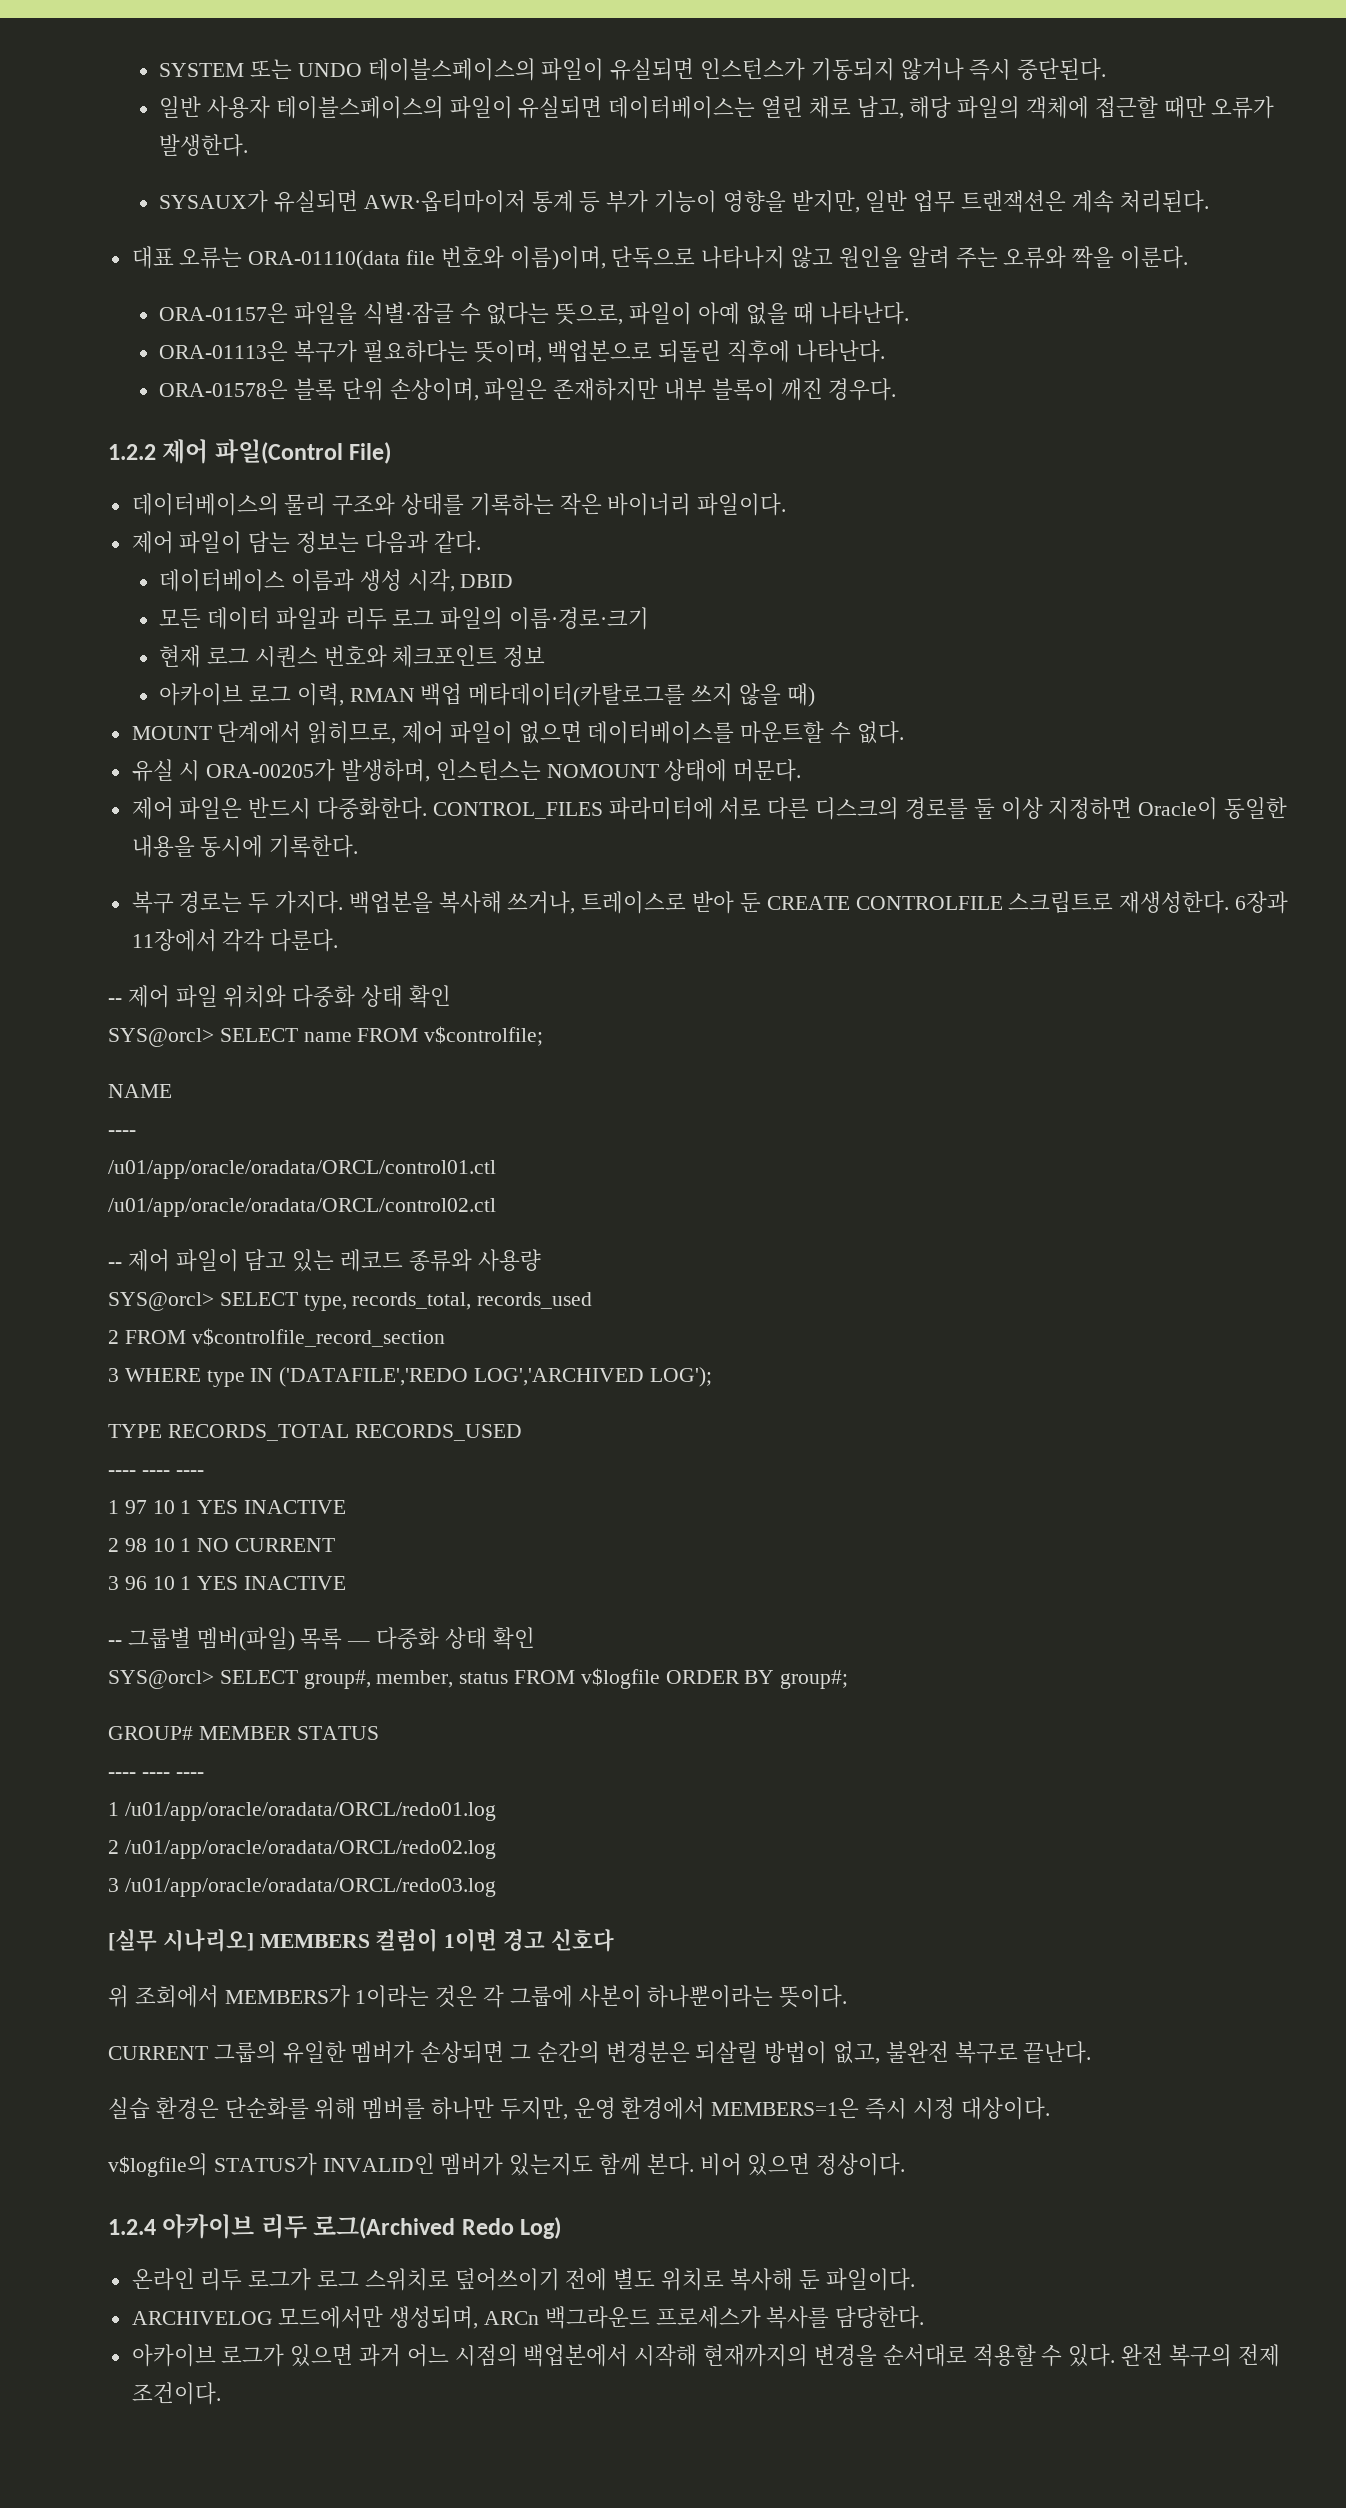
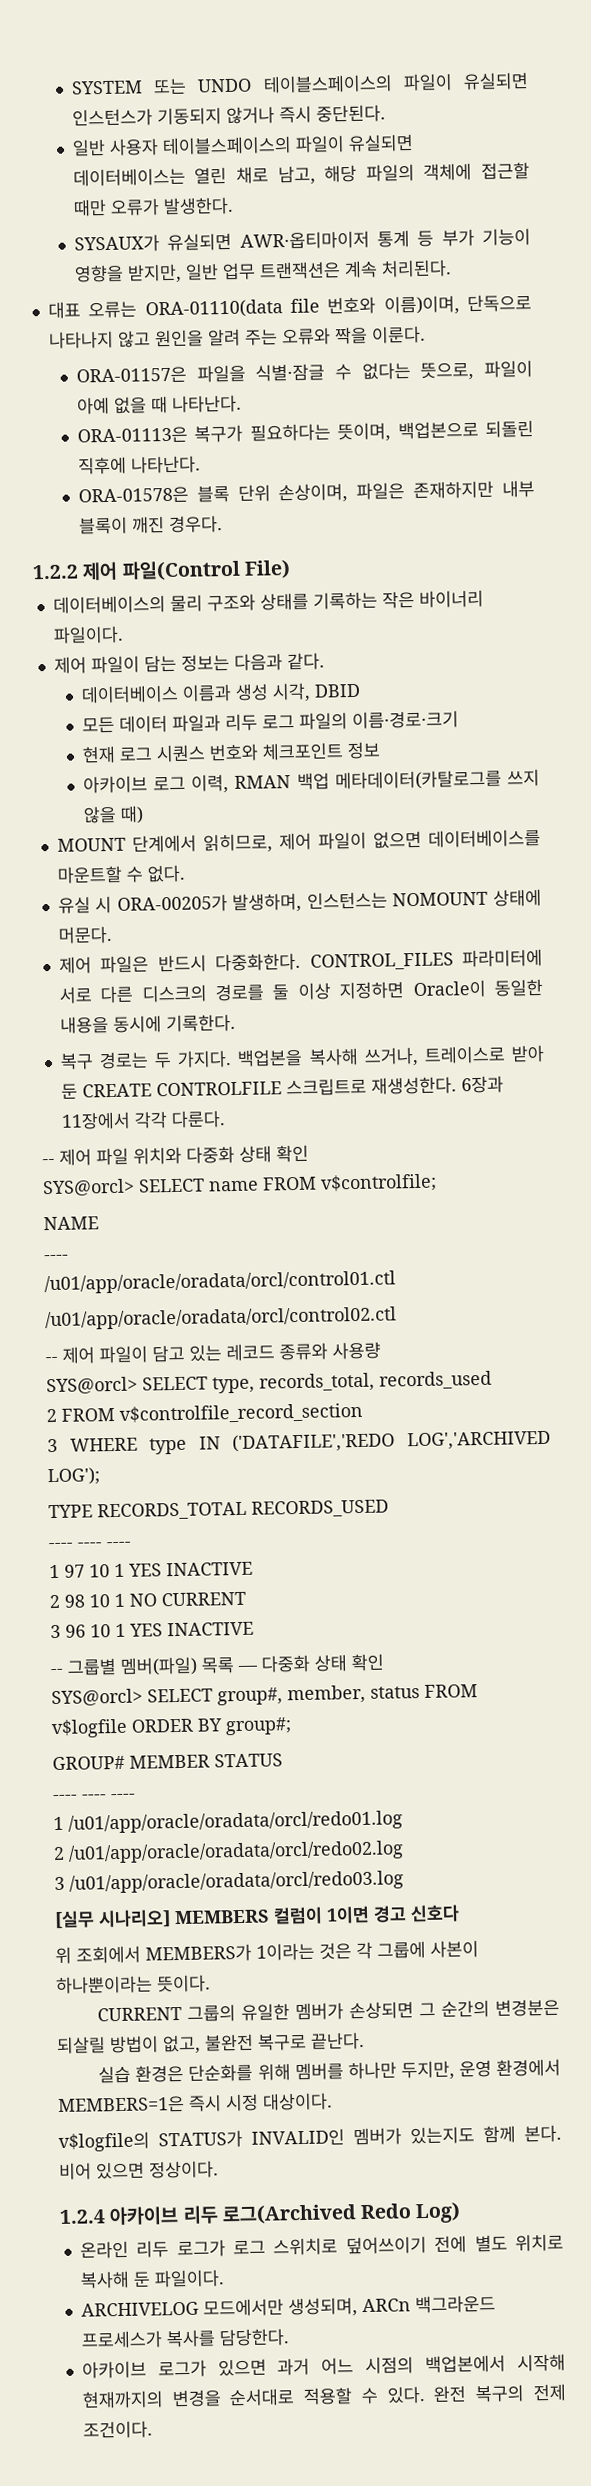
- /u01/app/oracle/oradata/ORCL/control01.ctl
- /u01/app/oracle/oradata/ORCL/control02.ctl
+ /u01/app/oracle/oradata/orcl/control01.ctl
+ /u01/app/oracle/oradata/orcl/control02.ctl
- 1 /u01/app/oracle/oradata/ORCL/redo01.log
- 2 /u01/app/oracle/oradata/ORCL/redo02.log
- 3 /u01/app/oracle/oradata/ORCL/redo03.log
+ 1 /u01/app/oracle/oradata/orcl/redo01.log
+ 2 /u01/app/oracle/oradata/orcl/redo02.log
+ 3 /u01/app/oracle/oradata/orcl/redo03.log

